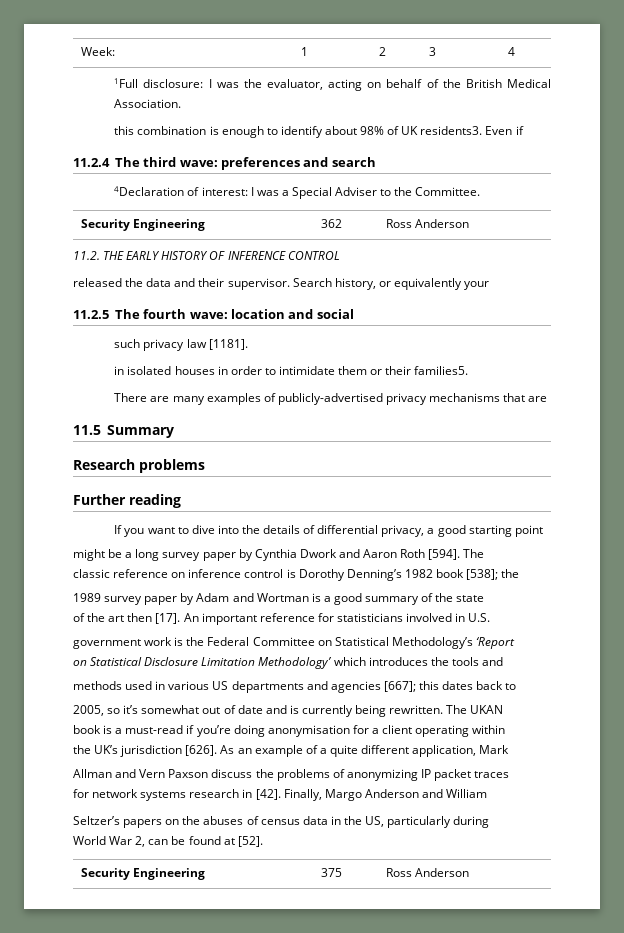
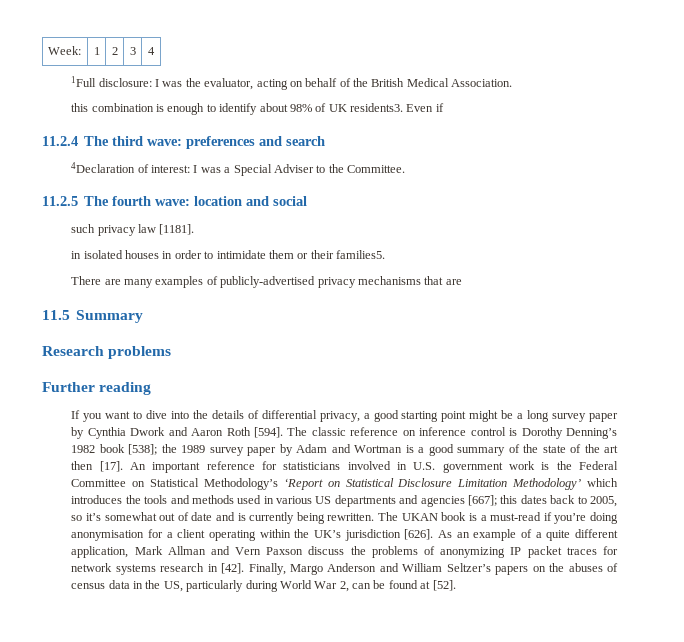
- Security Engineering | 362 | Ross Anderson
- 11.2. THE EARLY HISTORY OF INFERENCE CONTROL
- released the data and their supervisor. Search history, or equivalently your
- If you want to dive into the details of differential privacy, a good starting point
- might be a long survey paper by Cynthia Dwork and Aaron Roth [594]. The
- classic reference on inference control is Dorothy Denning’s 1982 book [538]; the
- 1989 survey paper by Adam and Wortman is a good summary of the state
- of the art then [17].
+ If you want to dive into the details of differential privacy, a good starting point might be a long survey paper by Cynthia Dwork and Aaron Roth [594]. The classic reference on inference control is Dorothy Denning’s 1982 book [538]; the 1989 survey paper by Adam and Wortman is a good summary of the state of the art then [17].
- An important reference for statisticians involved in U.S.
- government work is the Federal Committee on Statistical Methodology’s ‘Report
- on Statistical Disclosure Limitation Methodology’ which introduces the tools and
- methods used in various US departments and agencies [667]; this dates back to
- 2005, so it’s somewhat out of date and is currently being rewritten.
+ An important reference for statisticians involved in U.S. government work is the Federal Committee on Statistical Methodology’s ‘Report on Statistical Disclosure Limitation Methodology’ which introduces the tools and methods used in various US departments and agencies [667]; this dates back to 2005, so it’s somewhat out of date and is currently being rewritten.
- The UKAN
- book is a must-read if you’re doing anonymisation for a client operating within
- the UK’s jurisdiction [626].
+ The UKAN book is a must-read if you’re doing anonymisation for a client operating within the UK’s jurisdiction [626].
- As an example of a quite different application, Mark
- Allman and Vern Paxson discuss the problems of anonymizing IP packet traces
- for network systems research in [42].
+ As an example of a quite different application, Mark Allman and Vern Paxson discuss the problems of anonymizing IP packet traces for network systems research in [42].
- Finally, Margo Anderson and William
- Seltzer’s papers on the abuses of census data in the US, particularly during
- World War 2, can be found at [52].
+ Finally, Margo Anderson and William Seltzer’s papers on the abuses of census data in the US, particularly during World War 2, can be found at [52].
- Security Engineering | 375 | Ross Anderson

